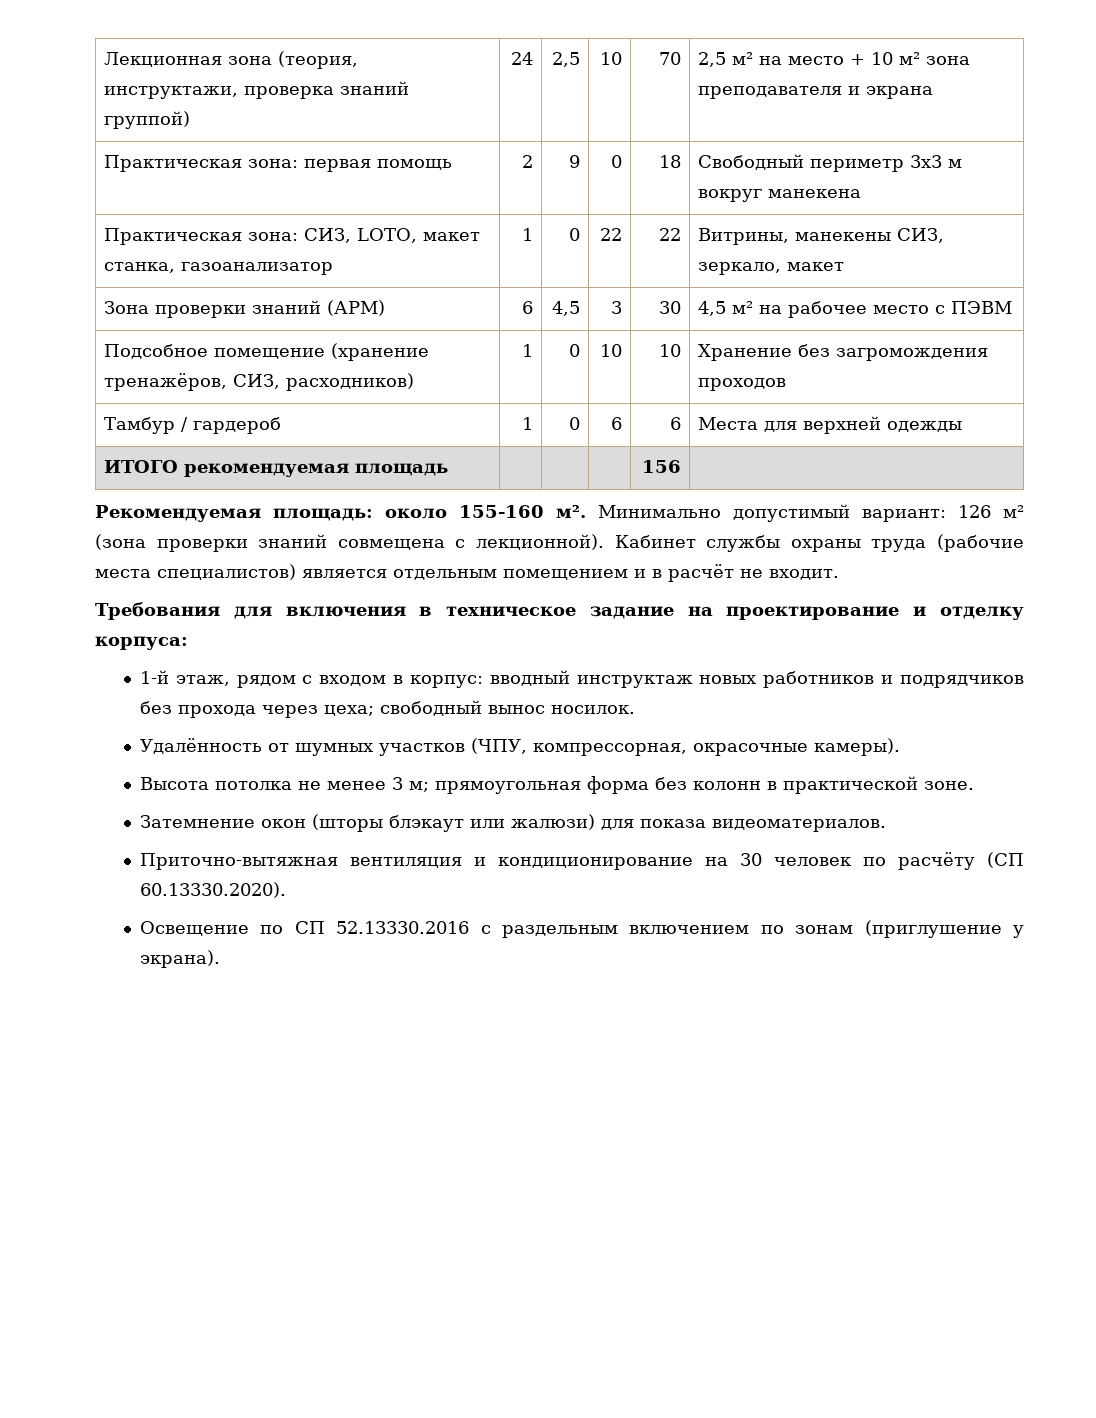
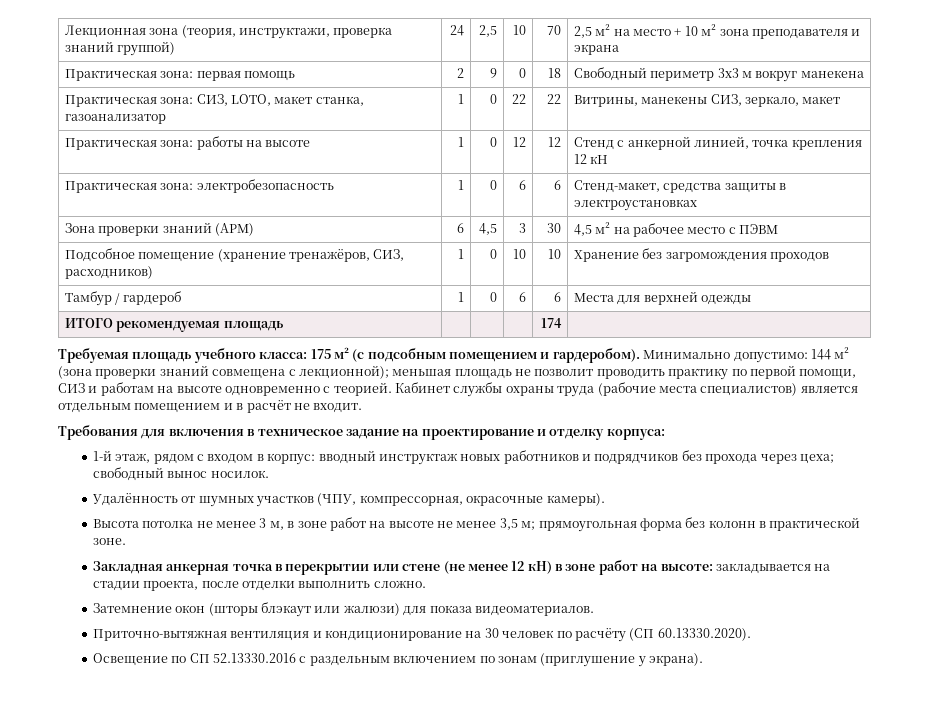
+ Практическая зона: работы на высоте | 1 | 0 | 12 | 12 | Стенд с анкерной линией, точка крепления 12 кН
+ Практическая зона: электробезопасность | 1 | 0 | 6 | 6 | Стенд-макет, средства защиты в электроустановках
- ИТОГО рекомендуемая площадь | | | | 156 |
- Рекомендуемая площадь: около 155-160 м². Минимально допустимый вариант: 126 м² (зона проверки знаний совмещена с лекционной).
+ ИТОГО рекомендуемая площадь | | | | 174 |
+ Требуемая площадь учебного класса: 175 м² (с подсобным помещением и гардеробом). Минимально допустимо: 144 м² (зона проверки знаний совмещена с лекционной); меньшая площадь не позволит проводить практику по первой помощи, СИЗ и работам на высоте одновременно с теорией.
- Высота потолка не менее 3 м; прямоугольная форма без колонн в практической зоне.
+ Высота потолка не менее 3 м, в зоне работ на высоте не менее 3,5 м; прямоугольная форма без колонн в практической зоне.
+ Закладная анкерная точка в перекрытии или стене (не менее 12 кН) в зоне работ на высоте: закладывается на стадии проекта, после отделки выполнить сложно.

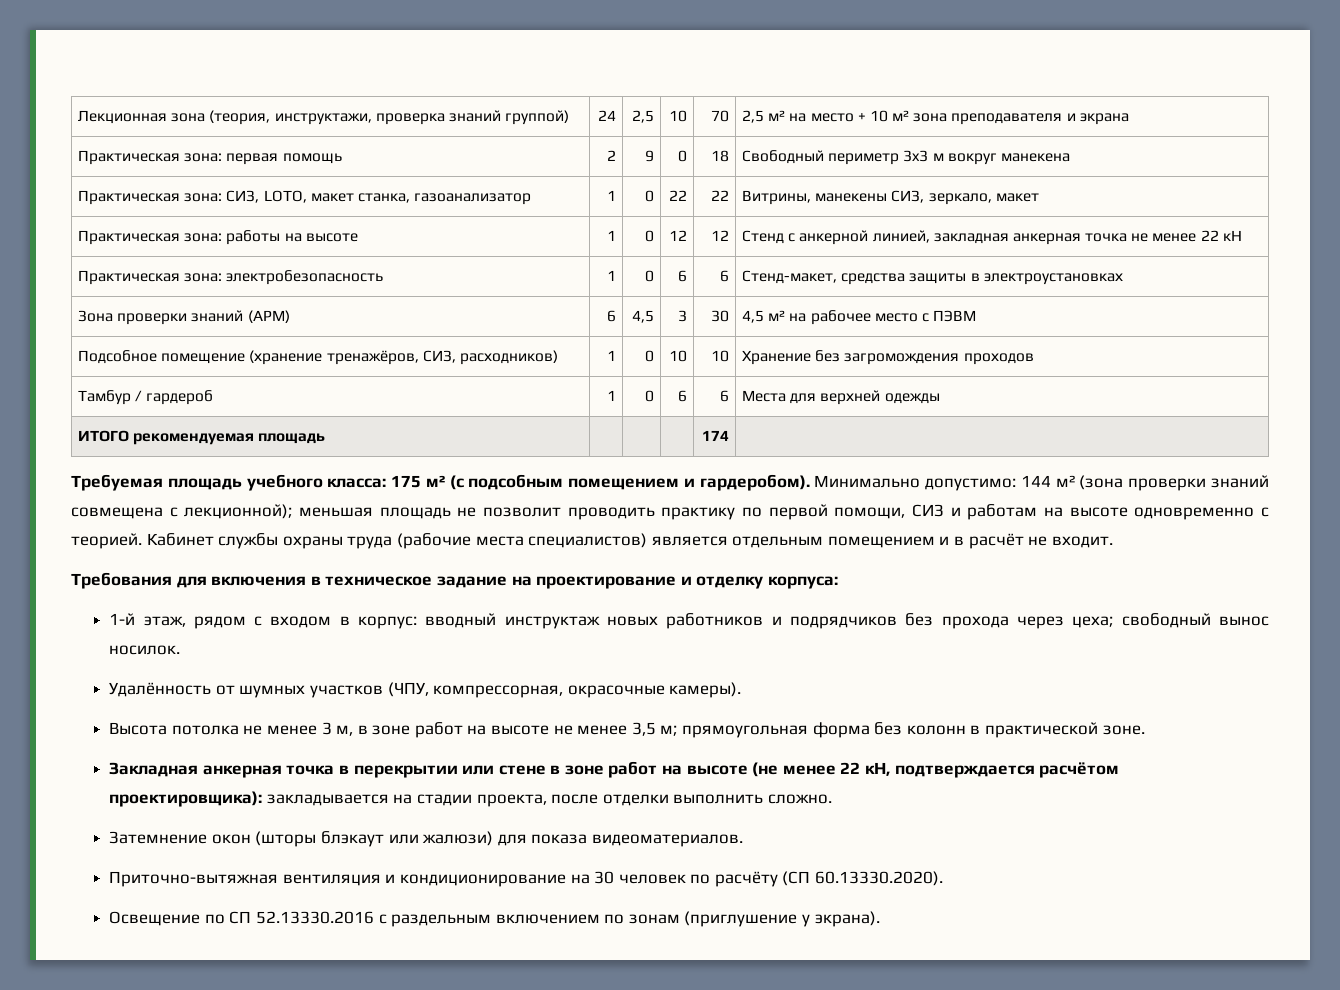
- Практическая зона: работы на высоте | 1 | 0 | 12 | 12 | Стенд с анкерной линией, точка крепления 12 кН
+ Практическая зона: работы на высоте | 1 | 0 | 12 | 12 | Стенд с анкерной линией, закладная анкерная точка не менее 22 кН
- Закладная анкерная точка в перекрытии или стене (не менее 12 кН) в зоне работ на высоте: закладывается на стадии проекта, после отделки выполнить сложно.
+ Закладная анкерная точка в перекрытии или стене в зоне работ на высоте (не менее 22 кН, подтверждается расчётом проектировщика): закладывается на стадии проекта, после отделки выполнить сложно.

